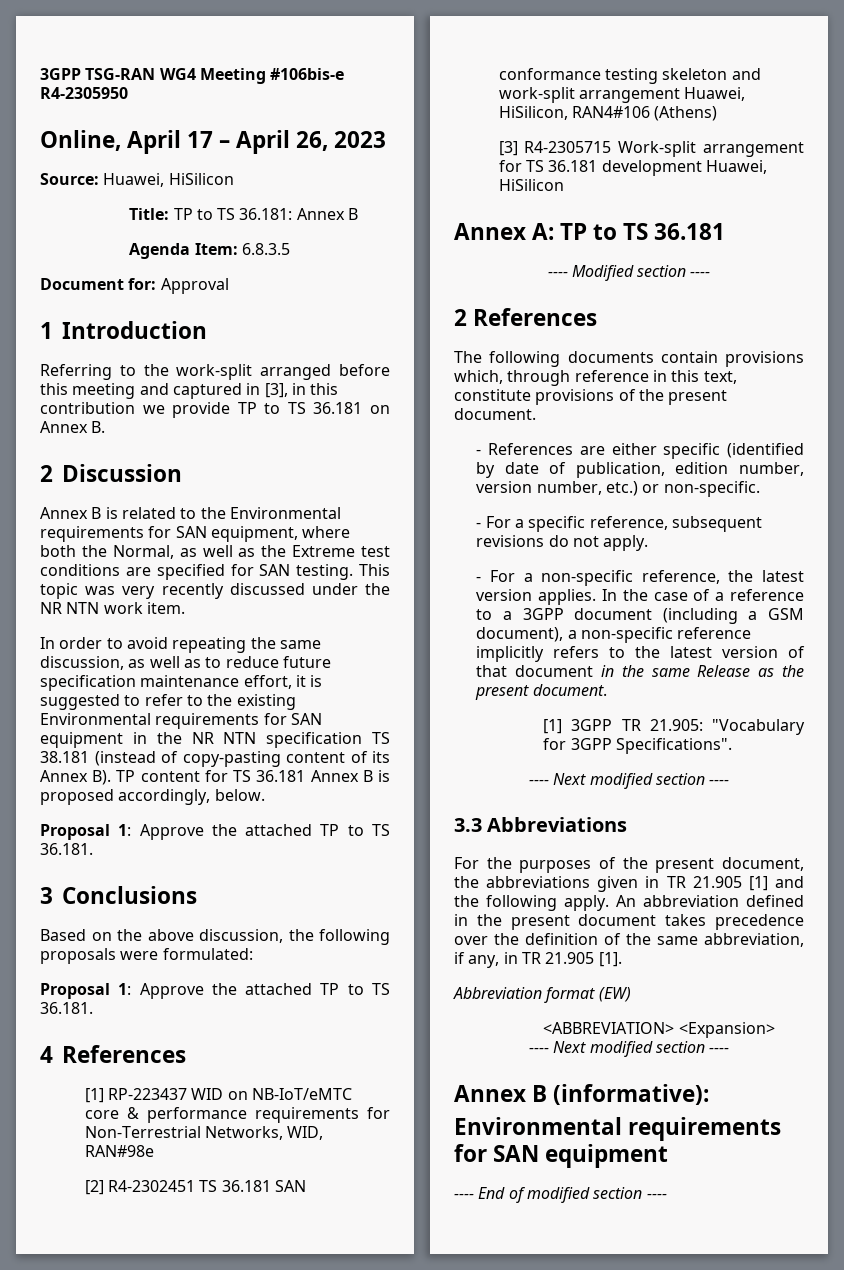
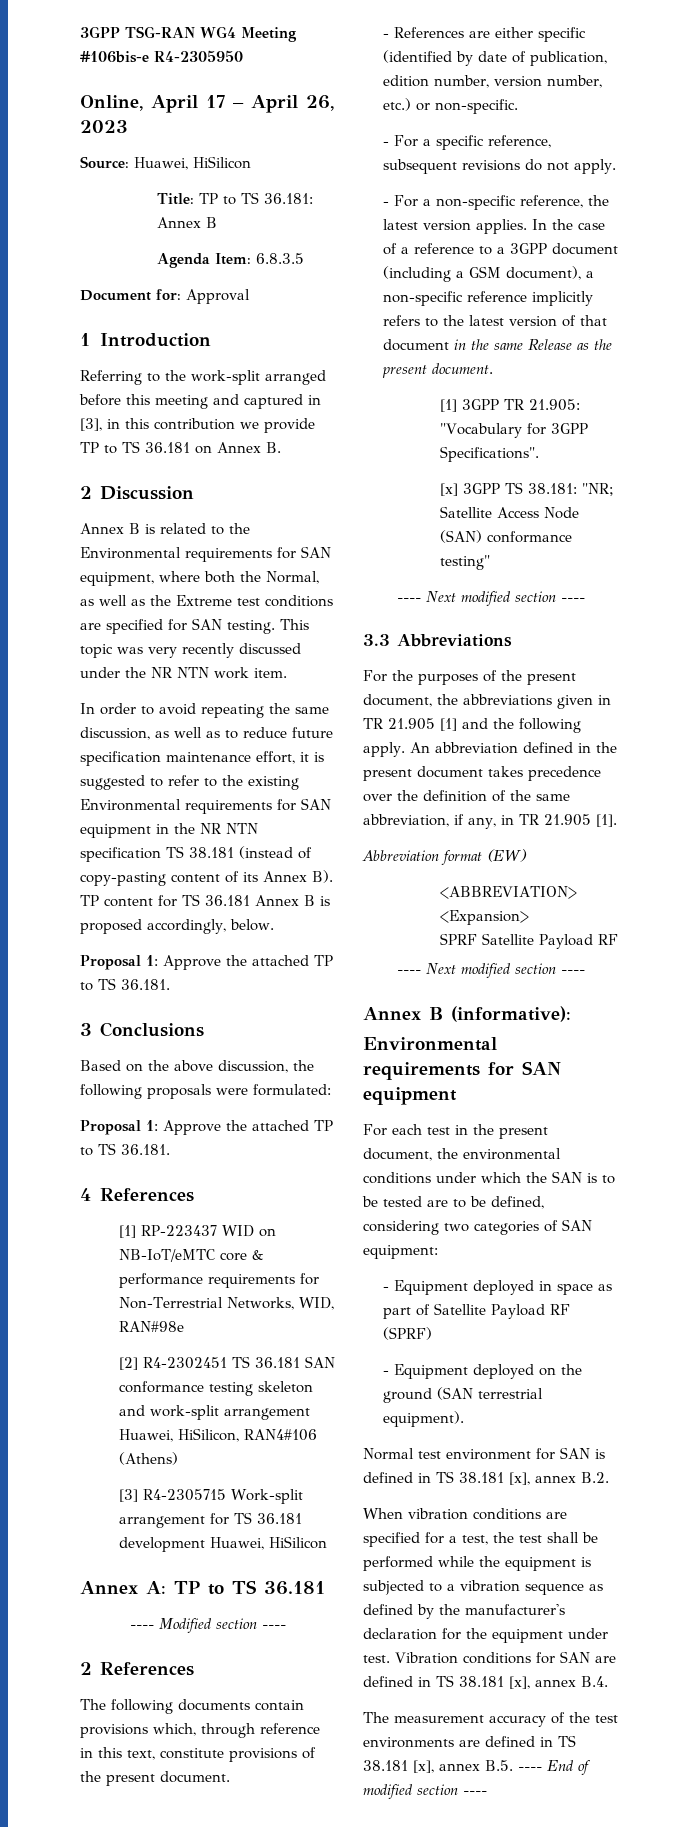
+ [x] 3GPP TS 38.181: "NR; Satellite Access Node (SAN) conformance testing"
+ SPRF Satellite Payload RF
- ---- End of modified section ----
+ For each test in the present document, the environmental conditions under which the SAN is to be tested are to be defined, considering two categories of SAN equipment:
+ - Equipment deployed in space as part of Satellite Payload RF (SPRF)
+ - Equipment deployed on the ground (SAN terrestrial equipment).
+ Normal test environment for SAN is defined in TS 38.181 [x], annex B.2.
+ When vibration conditions are specified for a test, the test shall be performed while the equipment is subjected to a vibration sequence as defined by the manufacturer's declaration for the equipment under test. Vibration conditions for SAN are defined in TS 38.181 [x], annex B.4.
+ The measurement accuracy of the test environments are defined in TS 38.181 [x], annex B.5. ---- End of modified section ----

